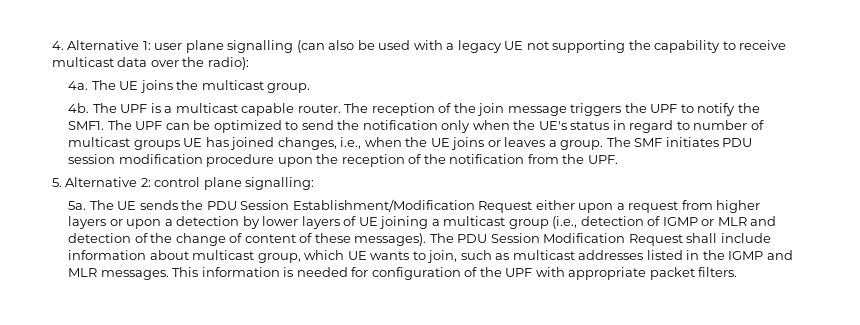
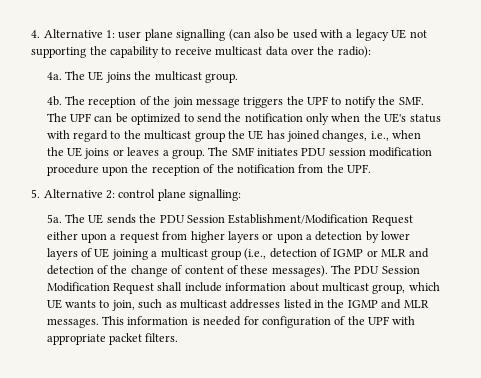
- The UPF is a multicast capable router. The reception of the join message triggers the UPF to notify the SMF1. The UPF can be optimized to send the notification only when the UE's status in regard to number of multicast groups UE has joined changes, i.e., when the UE joins or leaves a group.
+ The reception of the join message triggers the UPF to notify the SMF. The UPF can be optimized to send the notification only when the UE's status with regard to the multicast group the UE has joined changes, i.e., when the UE joins or leaves a group.

